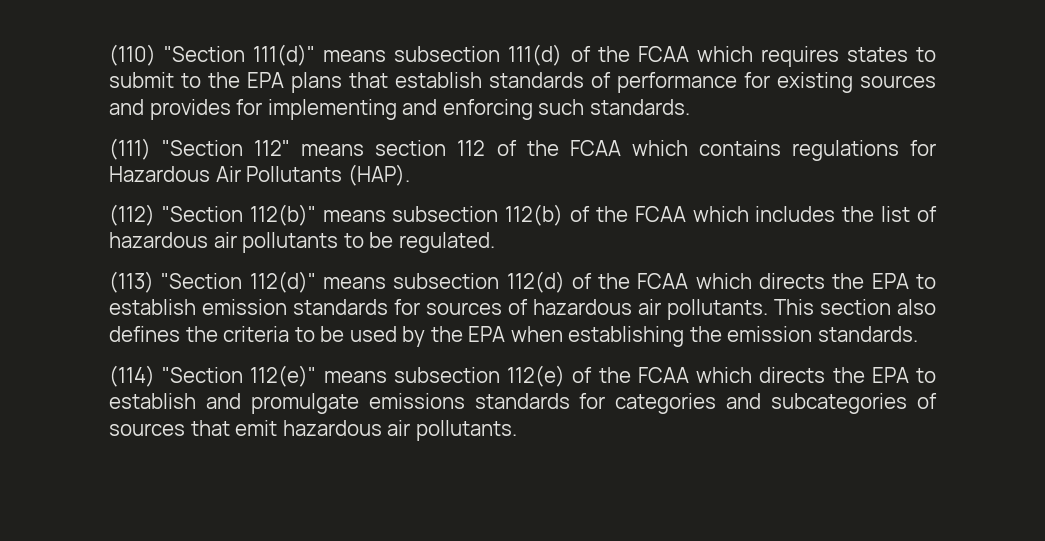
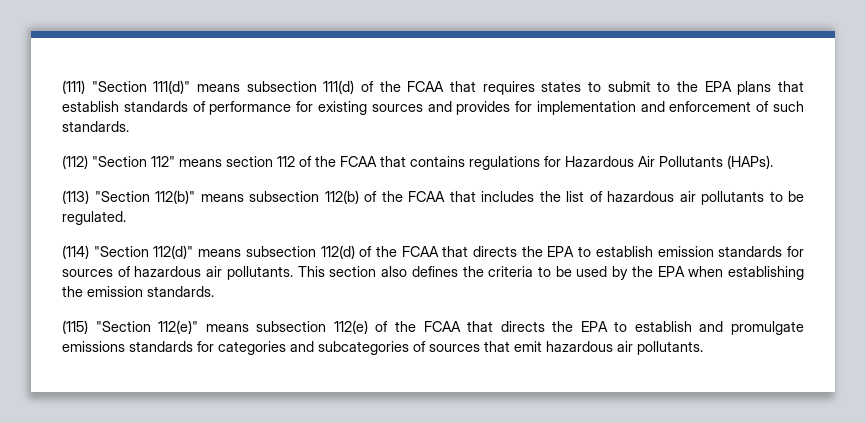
- (110) "Section 111(d)" means subsection 111(d) of the FCAA which requires states to submit to the EPA plans that establish standards of performance for existing sources and provides for implementing and enforcing such standards.
+ (111) "Section 111(d)" means subsection 111(d) of the FCAA that requires states to submit to the EPA plans that establish standards of performance for existing sources and provides for implementation and enforcement of such standards.
- (111) "Section 112" means section 112 of the FCAA which contains regulations for Hazardous Air Pollutants (HAP).
- (112) "Section 112(b)" means subsection 112(b) of the FCAA which includes the list of hazardous air pollutants to be regulated.
+ (112) "Section 112" means section 112 of the FCAA that contains regulations for Hazardous Air Pollutants (HAPs).
+ (113) "Section 112(b)" means subsection 112(b) of the FCAA that includes the list of hazardous air pollutants to be regulated.
- (113) "Section 112(d)" means subsection 112(d) of the FCAA which directs the EPA to establish emission standards for sources of hazardous air pollutants.
+ (114) "Section 112(d)" means subsection 112(d) of the FCAA that directs the EPA to establish emission standards for sources of hazardous air pollutants.
- (114) "Section 112(e)" means subsection 112(e) of the FCAA which directs the EPA to establish and promulgate emissions standards for categories and subcategories of sources that emit hazardous air pollutants.
+ (115) "Section 112(e)" means subsection 112(e) of the FCAA that directs the EPA to establish and promulgate emissions standards for categories and subcategories of sources that emit hazardous air pollutants.

